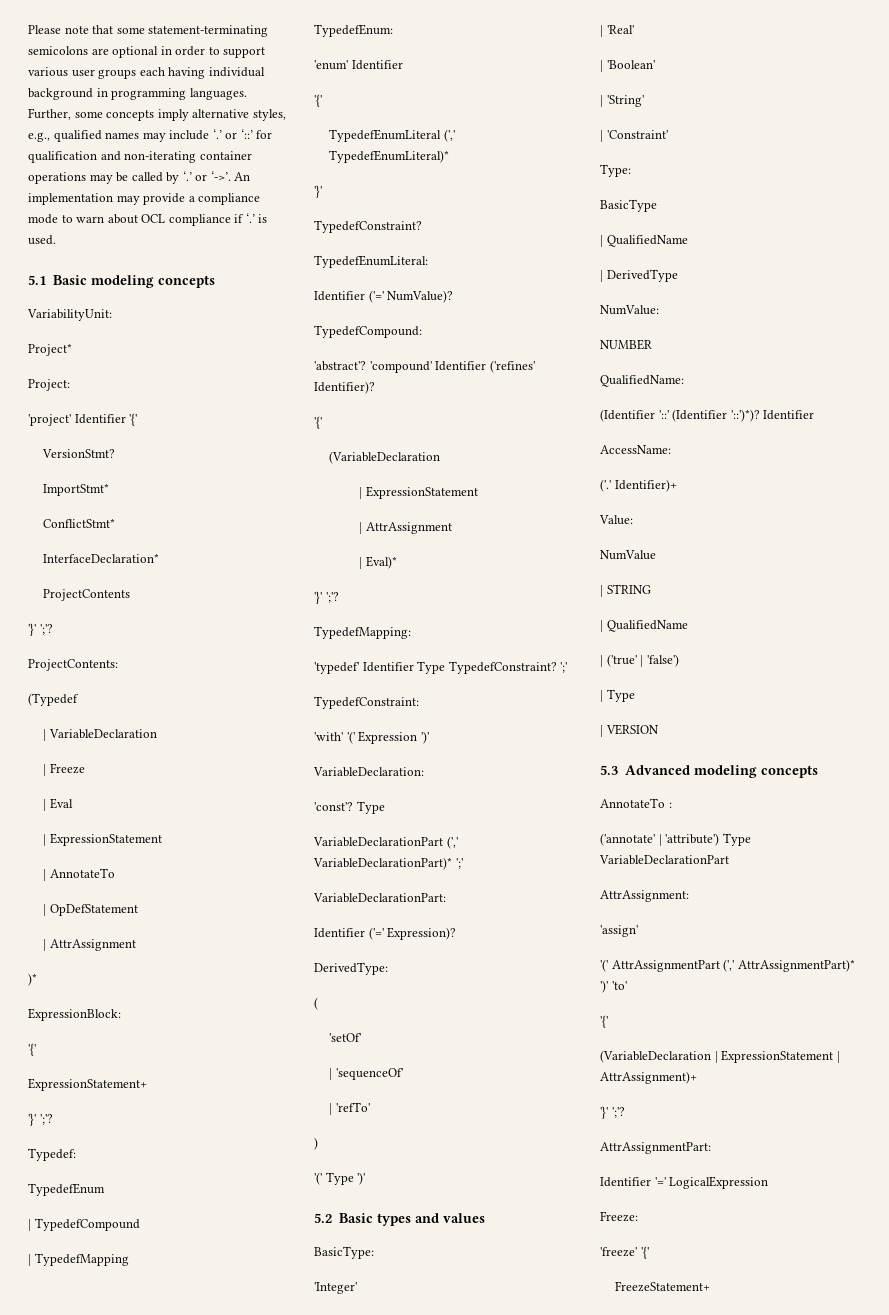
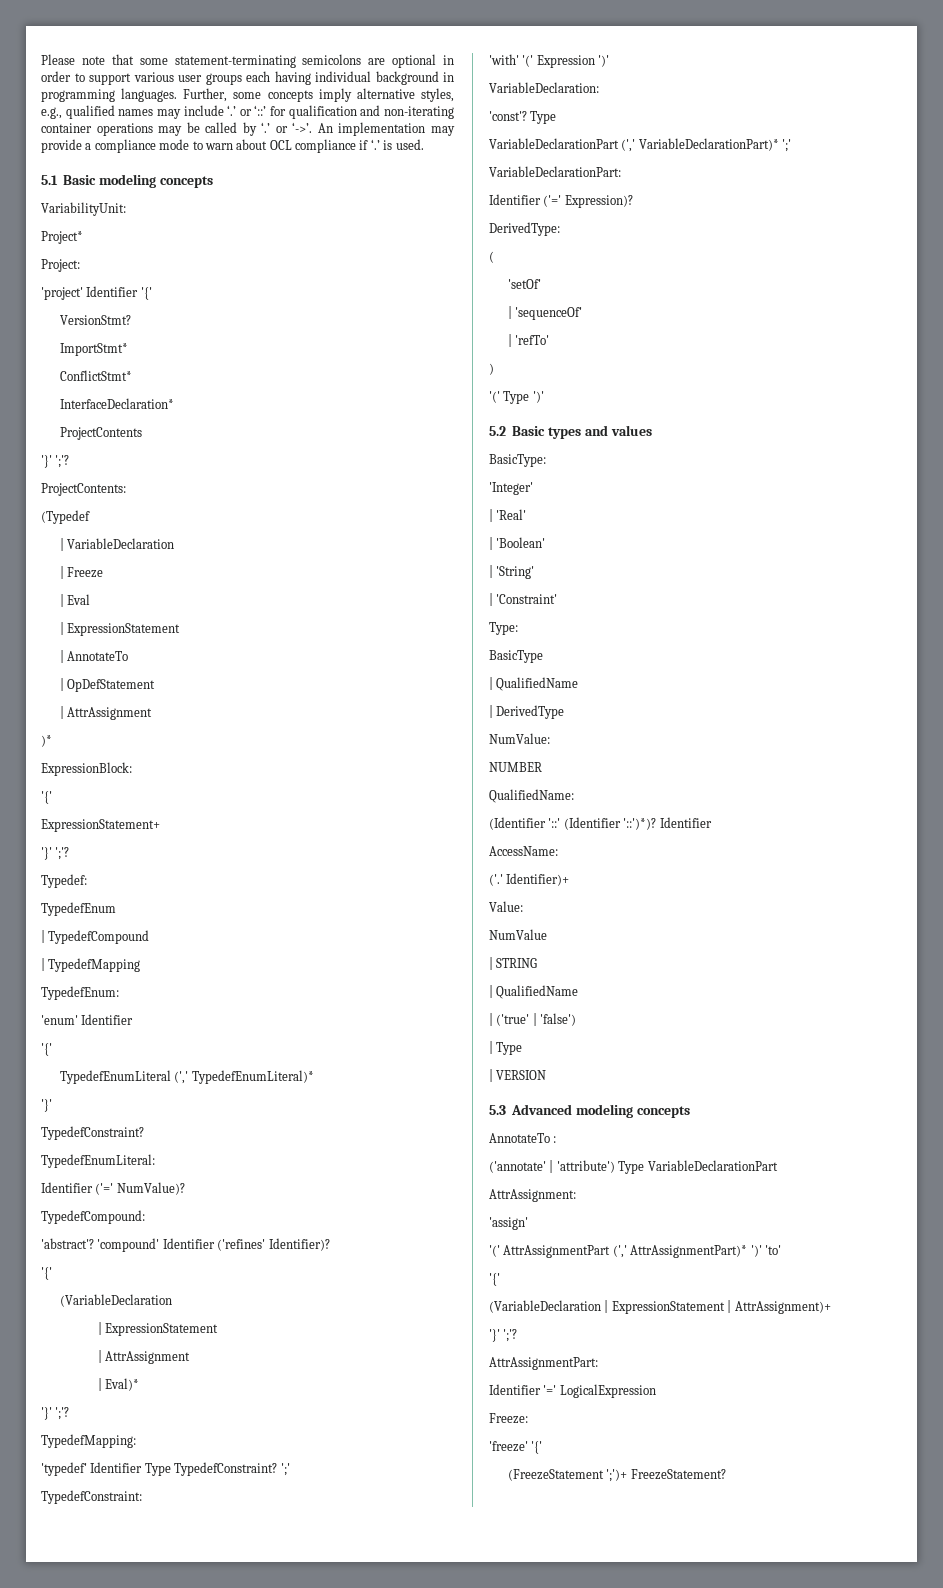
- FreezeStatement+
+ (FreezeStatement ';')+ FreezeStatement?

